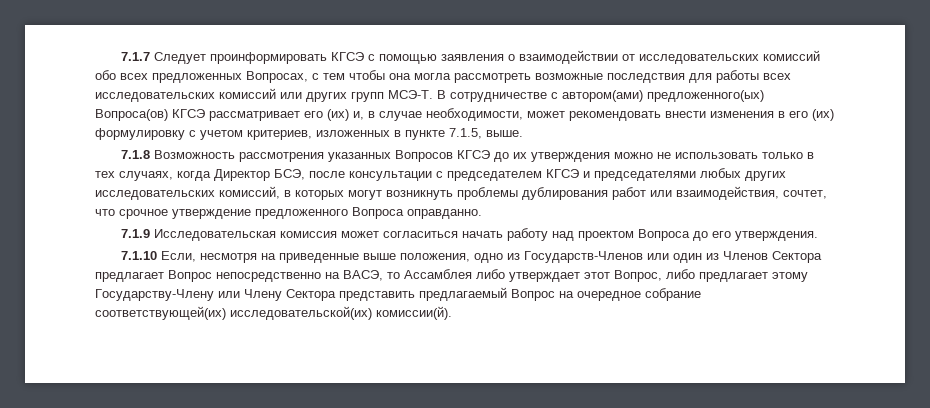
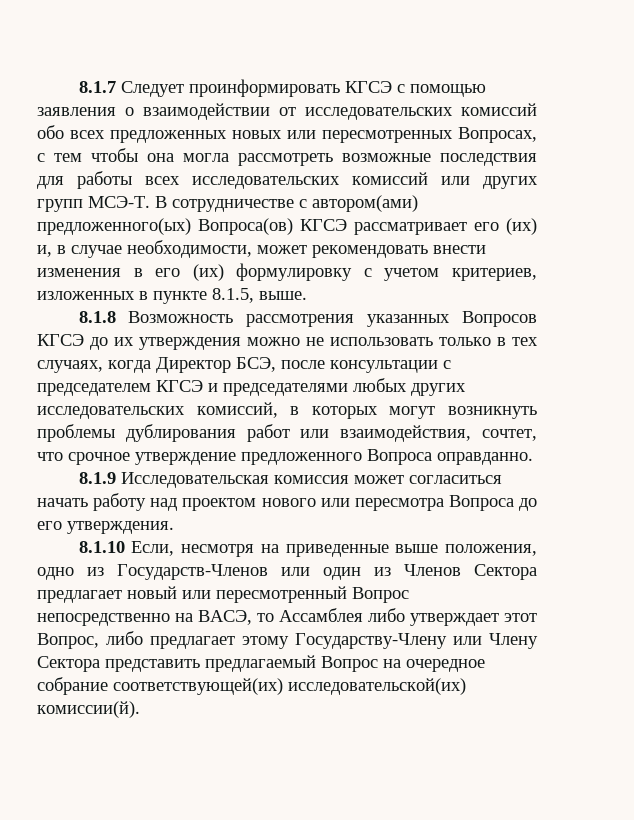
- 7.1.7 Следует проинформировать КГСЭ с помощью заявления о взаимодействии от исследовательских комиссий обо всех предложенных Вопросах, с тем чтобы она могла рассмотреть возможные последствия для работы всех исследовательских комиссий или других групп МСЭ-Т.
+ 8.1.7 Следует проинформировать КГСЭ с помощью заявления о взаимодействии от исследовательских комиссий обо всех предложенных новых или пересмотренных Вопросах, с тем чтобы она могла рассмотреть возможные последствия для работы всех исследовательских комиссий или других групп МСЭ-Т.
- В сотрудничестве с автором(ами) предложенного(ых) Вопроса(ов) КГСЭ рассматривает его (их) и, в случае необходимости, может рекомендовать внести изменения в его (их) формулировку с учетом критериев, изложенных в пункте 7.1.5, выше.
+ В сотрудничестве с автором(ами) предложенного(ых) Вопроса(ов) КГСЭ рассматривает его (их) и, в случае необходимости, может рекомендовать внести изменения в его (их) формулировку с учетом критериев, изложенных в пункте 8.1.5, выше.
- 7.1.8 Возможность рассмотрения указанных Вопросов КГСЭ до их утверждения можно не использовать только в тех случаях, когда Директор БСЭ, после консультации с председателем КГСЭ и председателями любых других исследовательских комиссий, в которых могут возникнуть проблемы дублирования работ или взаимодействия, сочтет, что срочное утверждение предложенного Вопроса оправданно.
+ 8.1.8 Возможность рассмотрения указанных Вопросов КГСЭ до их утверждения можно не использовать только в тех случаях, когда Директор БСЭ, после консультации с председателем КГСЭ и председателями любых других исследовательских комиссий, в которых могут возникнуть проблемы дублирования работ или взаимодействия, сочтет, что срочное утверждение предложенного Вопроса оправданно.
- 7.1.9 Исследовательская комиссия может согласиться начать работу над проектом Вопроса до его утверждения.
+ 8.1.9 Исследовательская комиссия может согласиться начать работу над проектом нового или пересмотра Вопроса до его утверждения.
- 7.1.10 Если, несмотря на приведенные выше положения, одно из Государств-Членов или один из Членов Сектора предлагает Вопрос непосредственно на ВАСЭ, то Ассамблея либо утверждает этот Вопрос, либо предлагает этому Государству-Члену или Члену Сектора представить предлагаемый Вопрос на очередное собрание соответствующей(их) исследовательской(их) комиссии(й).
+ 8.1.10 Если, несмотря на приведенные выше положения, одно из Государств-Членов или один из Членов Сектора предлагает новый или пересмотренный Вопрос непосредственно на ВАСЭ, то Ассамблея либо утверждает этот Вопрос, либо предлагает этому Государству-Члену или Члену Сектора представить предлагаемый Вопрос на очередное собрание соответствующей(их) исследовательской(их) комиссии(й).

